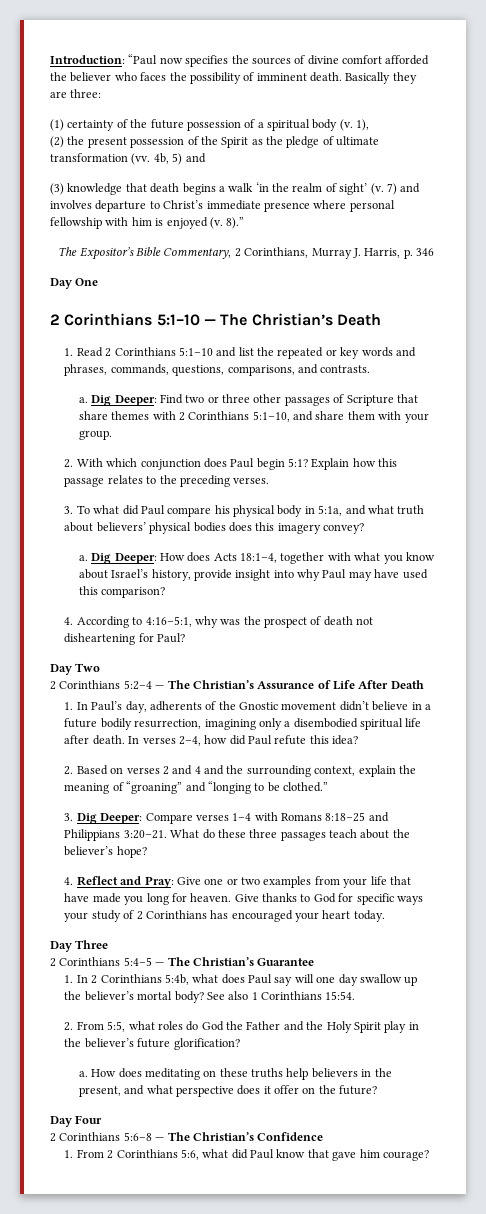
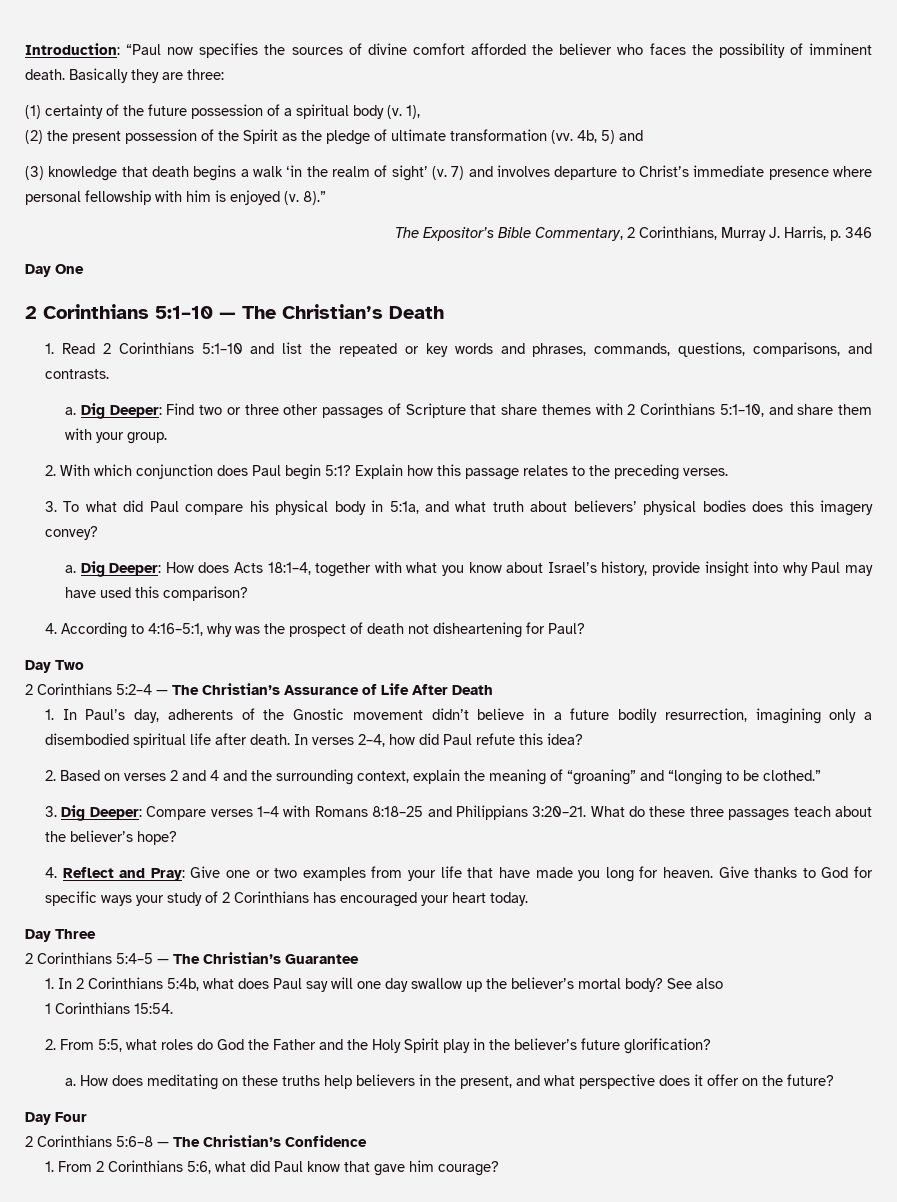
- See also 1 Corinthians 15:54.
+ See also
+ 1 Corinthians 15:54.

